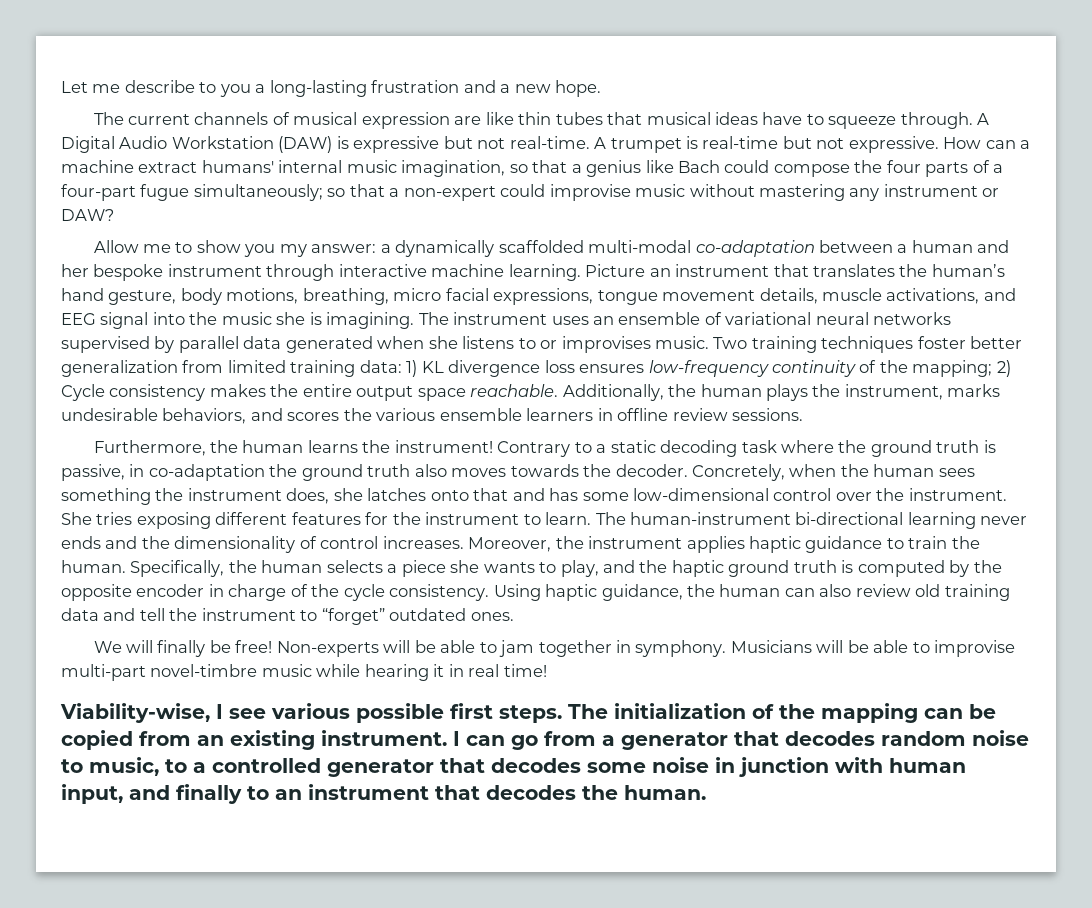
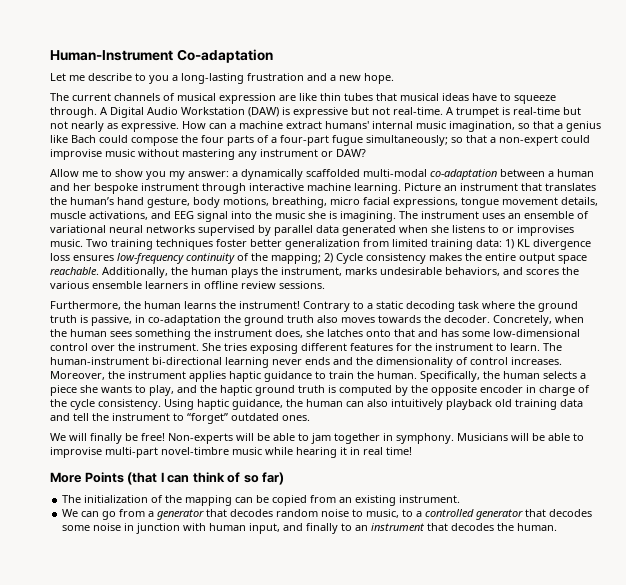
+ Human-Instrument Co-adaptation
- A trumpet is real-time but not expressive.
+ A trumpet is real-time but not nearly as expressive.
- Using haptic guidance, the human can also review old training data and tell the instrument to “forget” outdated ones.
+ Using haptic guidance, the human can also intuitively playback old training data and tell the instrument to “forget” outdated ones.
- Viability-wise, I see various possible first steps. The initialization of the mapping can be copied from an existing instrument. I can go from a generator that decodes random noise to music, to a controlled generator that decodes some noise in junction with human input, and finally to an instrument that decodes the human.
+ More Points (that I can think of so far)
+ The initialization of the mapping can be copied from an existing instrument.
+ We can go from a generator that decodes random noise to music, to a controlled generator that decodes some noise in junction with human input, and finally to an instrument that decodes the human.

